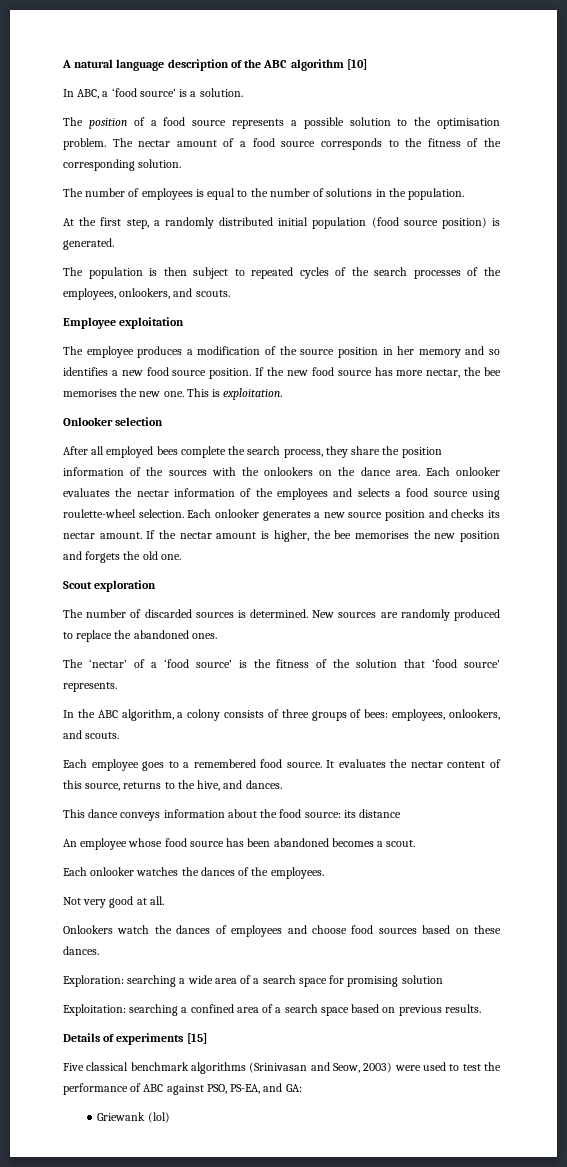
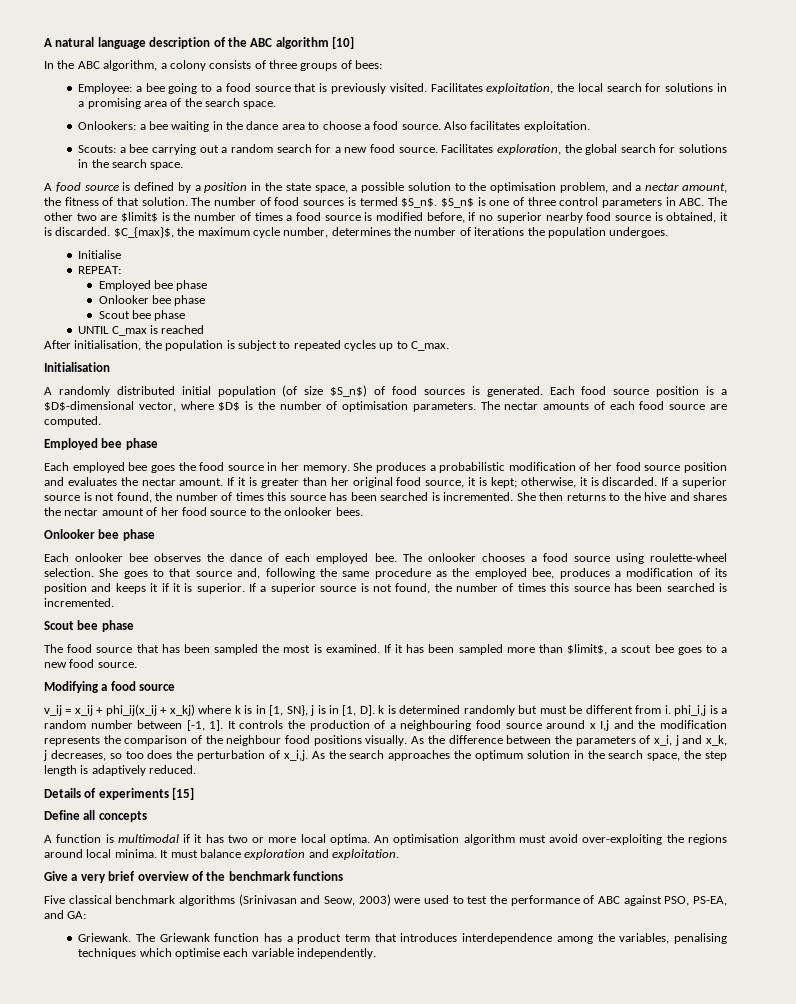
- In ABC, a ‘food source’ is a solution.
- The position of a food source represents a possible solution to the optimisation problem. The nectar amount of a food source corresponds to the fitness of the corresponding solution.
- The number of employees is equal to the number of solutions in the population.
- At the first step, a randomly distributed initial population (food source position) is generated.
- The population is then subject to repeated cycles of the search processes of the employees, onlookers, and scouts.
- Employee exploitation
- The employee produces a modification of the source position in her memory and so identifies a new food source position. If the new food source has more nectar, the bee memorises the new one. This is exploitation.
- Onlooker selection
- After all employed bees complete the search process, they share the position information of the sources with the onlookers on the dance area. Each onlooker evaluates the nectar information of the employees and selects a food source using roulette-wheel selection. Each onlooker generates a new source position and checks its nectar amount. If the nectar amount is higher, the bee memorises the new position and forgets the old one.
- Scout exploration
- The number of discarded sources is determined. New sources are randomly produced to replace the abandoned ones.
- The ‘nectar’ of a ‘food source’ is the fitness of the solution that ‘food source’ represents.
- In the ABC algorithm, a colony consists of three groups of bees: employees, onlookers, and scouts.
- Each employee goes to a remembered food source. It evaluates the nectar content of this source, returns to the hive, and dances.
- This dance conveys information about the food source: its distance
- An employee whose food source has been abandoned becomes a scout.
- Each onlooker watches the dances of the employees.
- Not very good at all.
- Onlookers watch the dances of employees and choose food sources based on these dances.
- Exploration: searching a wide area of a search space for promising solution
- Exploitation: searching a confined area of a search space based on previous results.
+ In the ABC algorithm, a colony consists of three groups of bees:
+ Employee: a bee going to a food source that is previously visited. Facilitates exploitation, the local search for solutions in a promising area of the search space.
+ Onlookers: a bee waiting in the dance area to choose a food source. Also facilitates exploitation.
+ Scouts: a bee carrying out a random search for a new food source. Facilitates exploration, the global search for solutions in the search space.
+ A food source is defined by a position in the state space, a possible solution to the optimisation problem, and a nectar amount, the fitness of that solution. The number of food sources is termed $S_n$. $S_n$ is one of three control parameters in ABC. The other two are $limit$ is the number of times a food source is modified before, if no superior nearby food source is obtained, it is discarded. $C_{max}$, the maximum cycle number, determines the number of iterations the population undergoes.
+ Initialise
+ REPEAT:
+ Employed bee phase
+ Onlooker bee phase
+ Scout bee phase
+ UNTIL C_max is reached
+ After initialisation, the population is subject to repeated cycles up to C_max.
+ Initialisation
+ A randomly distributed initial population (of size $S_n$) of food sources is generated. Each food source position is a $D$-dimensional vector, where $D$ is the number of optimisation parameters. The nectar amounts of each food source are computed.
+ Employed bee phase
+ Each employed bee goes the food source in her memory. She produces a probabilistic modification of her food source position and evaluates the nectar amount. If it is greater than her original food source, it is kept; otherwise, it is discarded. If a superior source is not found, the number of times this source has been searched is incremented. She then returns to the hive and shares the nectar amount of her food source to the onlooker bees.
+ Onlooker bee phase
+ Each onlooker bee observes the dance of each employed bee. The onlooker chooses a food source using roulette-wheel selection. She goes to that source and, following the same procedure as the employed bee, produces a modification of its position and keeps it if it is superior. If a superior source is not found, the number of times this source has been searched is incremented.
+ Scout bee phase
+ The food source that has been sampled the most is examined. If it has been sampled more than $limit$, a scout bee goes to a new food source.
+ Modifying a food source
+ v_ij = x_ij + phi_ij(x_ij + x_kj) where k is in [1, SN}, j is in [1, D]. k is determined randomly but must be different from i. phi_i,j is a random number between [-1, 1]. It controls the production of a neighbouring food source around x I,j and the modification represents the comparison of the neighbour food positions visually. As the difference between the parameters of x_i, j and x_k, j decreases, so too does the perturbation of x_i,j. As the search approaches the optimum solution in the search space, the step length is adaptively reduced.
  Details of experiments [15]
+ Define all concepts
+ A function is multimodal if it has two or more local optima. An optimisation algorithm must avoid over-exploiting the regions around local minima. It must balance exploration and exploitation.
+ Give a very brief overview of the benchmark functions
- Griewank (lol)
+ Griewank. The Griewank function has a product term that introduces interdependence among the variables, penalising techniques which optimise each variable independently.

